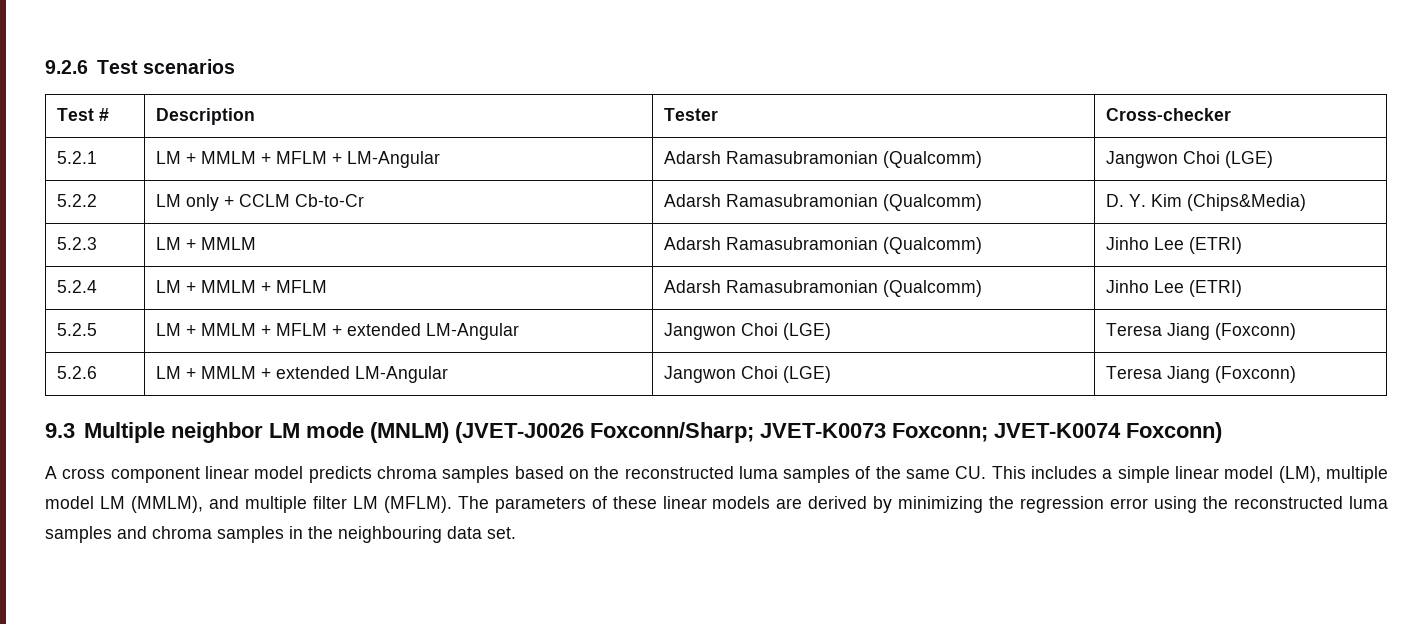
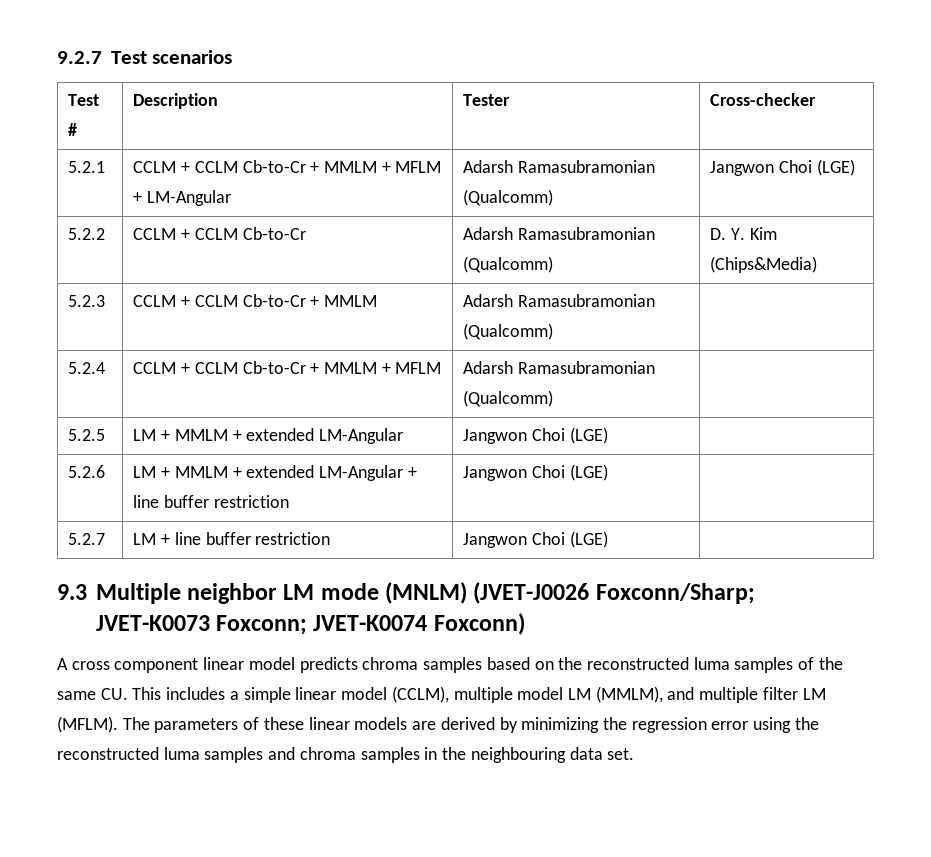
- 9.2.6 Test scenarios
+ 9.2.7 Test scenarios
- 5.2.1 | LM + MMLM + MFLM + LM-Angular | Adarsh Ramasubramonian (Qualcomm) | Jangwon Choi (LGE)
+ 5.2.1 | CCLM + CCLM Cb-to-Cr + MMLM + MFLM + LM-Angular | Adarsh Ramasubramonian (Qualcomm) | Jangwon Choi (LGE)
- 5.2.2 | LM only + CCLM Cb-to-Cr | Adarsh Ramasubramonian (Qualcomm) | D. Y. Kim (Chips&Media)
+ 5.2.2 | CCLM + CCLM Cb-to-Cr | Adarsh Ramasubramonian (Qualcomm) | D. Y. Kim (Chips&Media)
- 5.2.3 | LM + MMLM | Adarsh Ramasubramonian (Qualcomm) | Jinho Lee (ETRI)
- 5.2.4 | LM + MMLM + MFLM | Adarsh Ramasubramonian (Qualcomm) | Jinho Lee (ETRI)
- 5.2.5 | LM + MMLM + MFLM + extended LM-Angular | Jangwon Choi (LGE) | Teresa Jiang (Foxconn)
- 5.2.6 | LM + MMLM + extended LM-Angular | Jangwon Choi (LGE) | Teresa Jiang (Foxconn)
+ 5.2.3 | CCLM + CCLM Cb-to-Cr + MMLM | Adarsh Ramasubramonian (Qualcomm) |
+ 5.2.4 | CCLM + CCLM Cb-to-Cr + MMLM + MFLM | Adarsh Ramasubramonian (Qualcomm) |
+ 5.2.5 | LM + MMLM + extended LM-Angular | Jangwon Choi (LGE) |
+ 5.2.6 | LM + MMLM + extended LM-Angular + line buffer restriction | Jangwon Choi (LGE) |
+ 5.2.7 | LM + line buffer restriction | Jangwon Choi (LGE) |
- A cross component linear model predicts chroma samples based on the reconstructed luma samples of the same CU. This includes a simple linear model (LM), multiple model LM (MMLM), and multiple filter LM (MFLM).
+ A cross component linear model predicts chroma samples based on the reconstructed luma samples of the same CU. This includes a simple linear model (CCLM), multiple model LM (MMLM), and multiple filter LM (MFLM).

